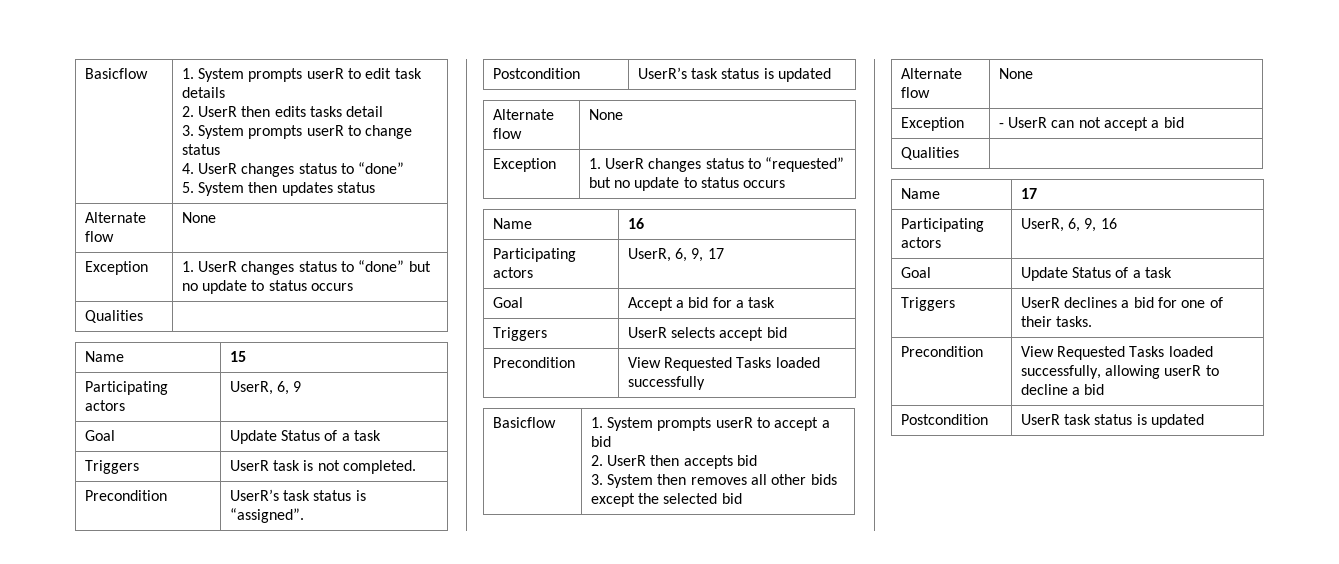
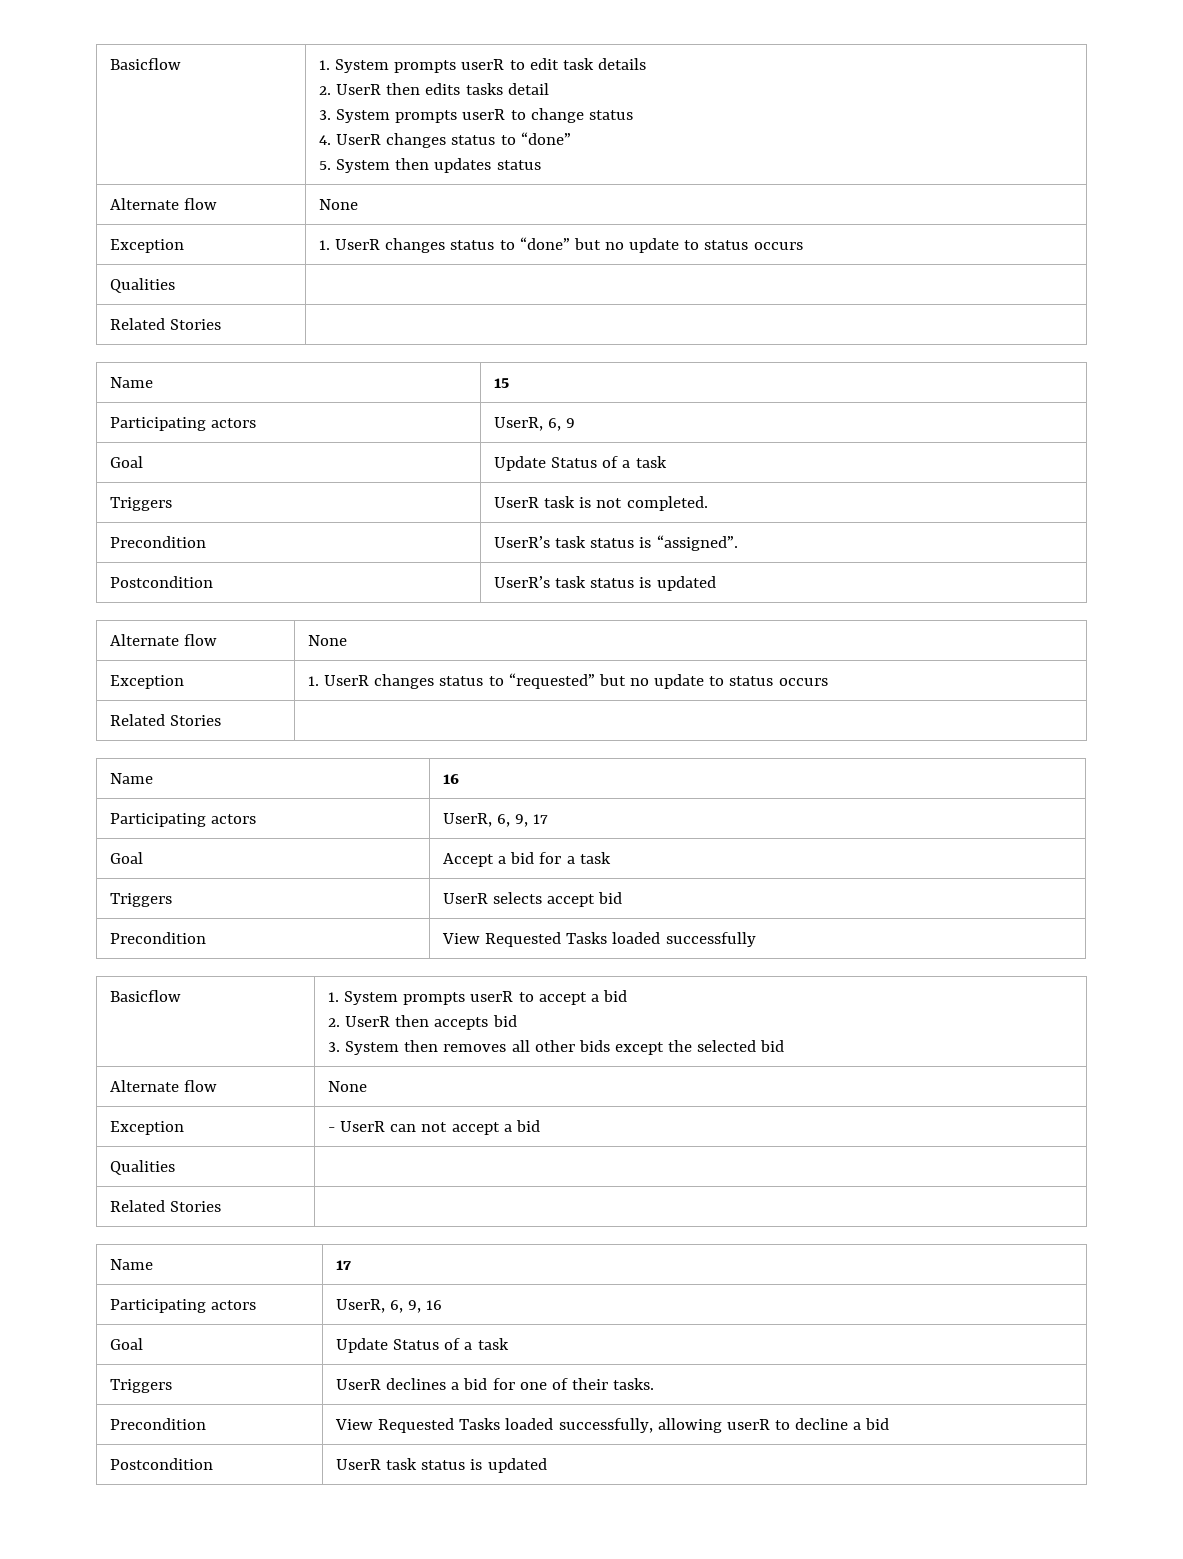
  Exception | 1. UserR changes status to “done” but no update to status occurs
  Qualities |
+ Related Stories |
  Exception | 1. UserR changes status to “requested” but no update to status occurs
+ Related Stories |
  Exception | - UserR can not accept a bid
  Qualities |
+ Related Stories |

